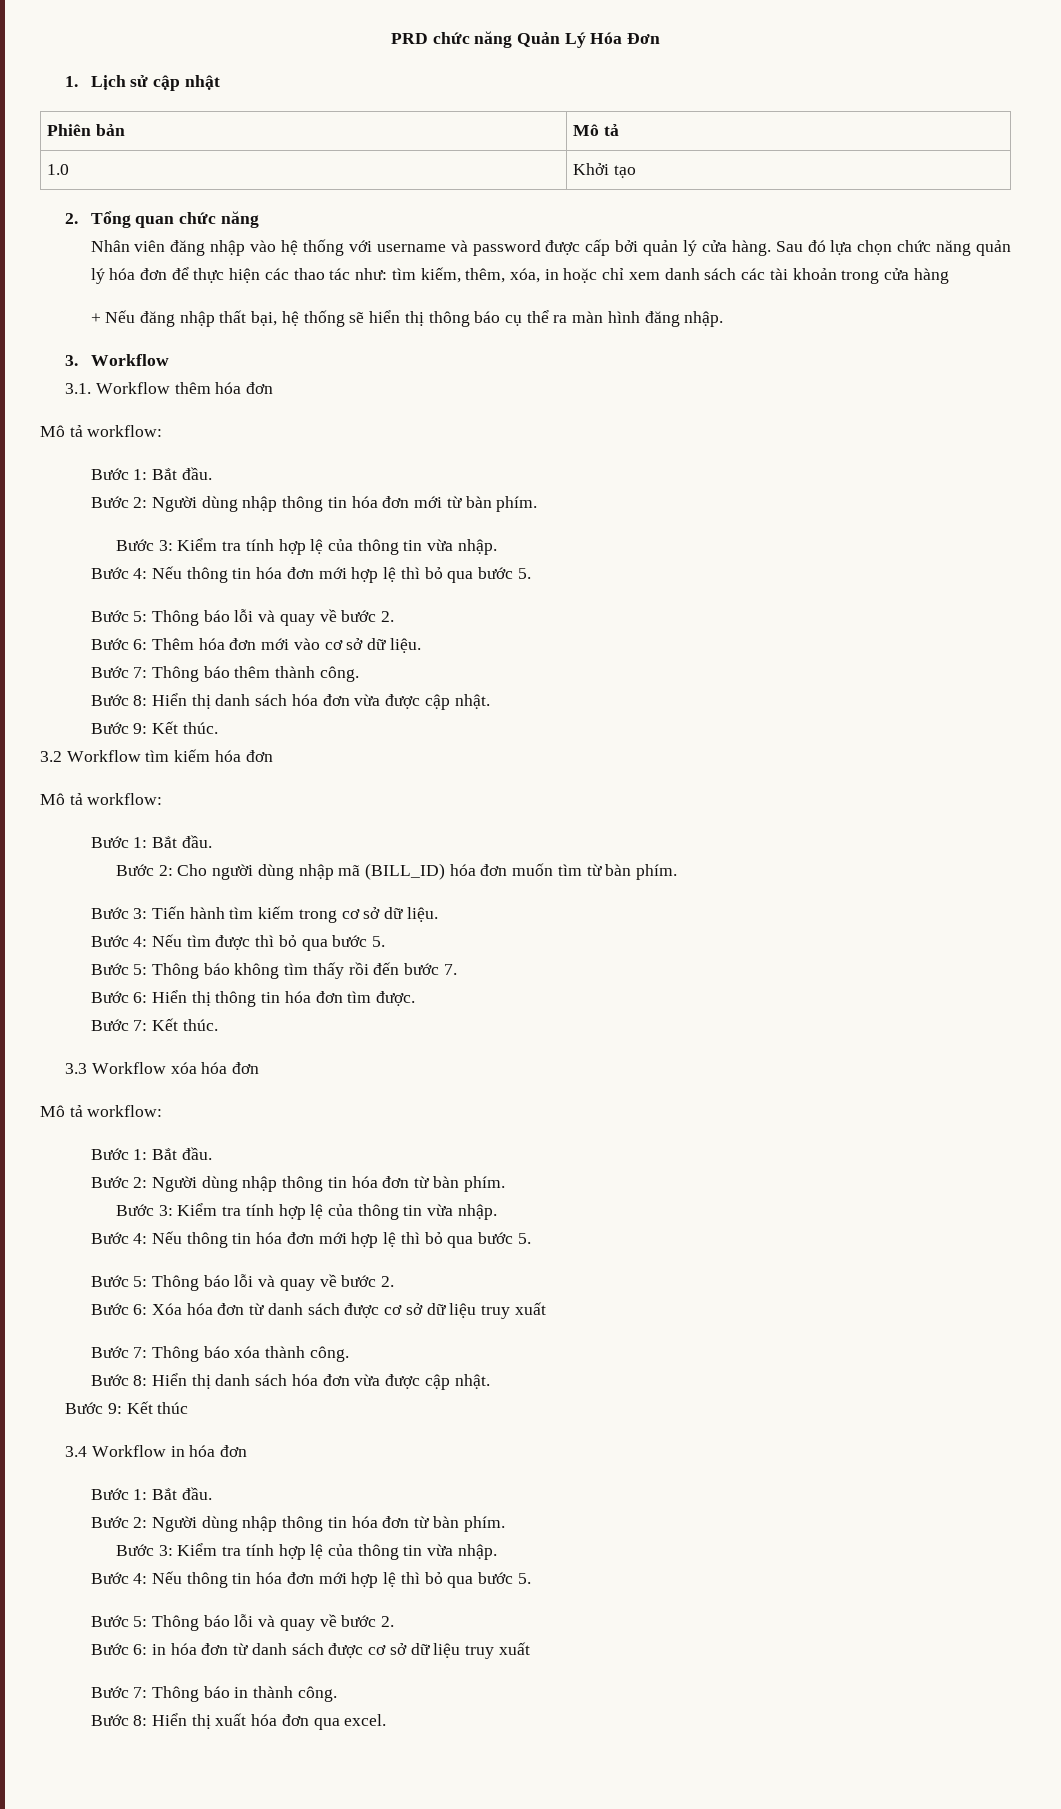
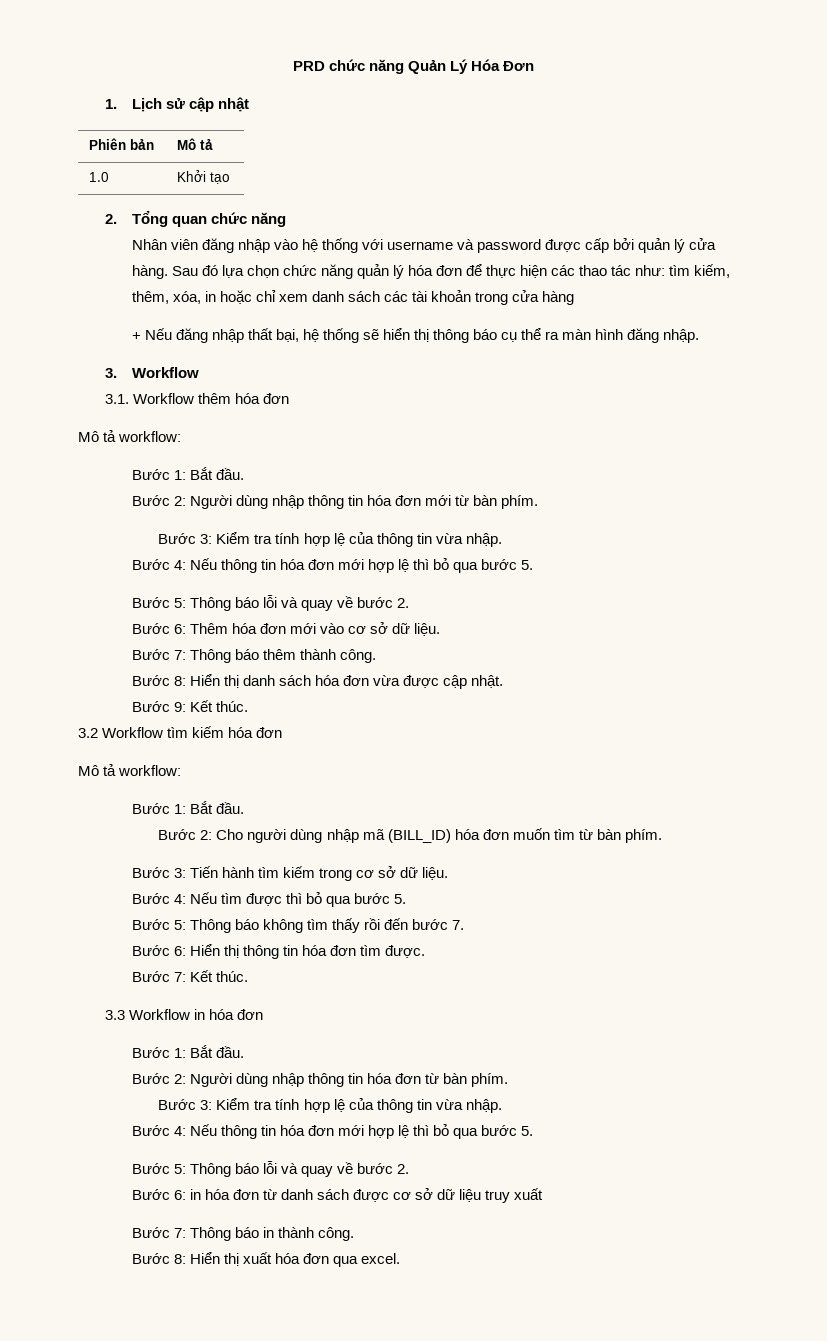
- 3.3 Workflow xóa hóa đơn
- Mô tả workflow:
- Bước 1: Bắt đầu.
- Bước 2: Người dùng nhập thông tin hóa đơn từ bàn phím.
- Bước 3: Kiểm tra tính hợp lệ của thông tin vừa nhập.
- Bước 4: Nếu thông tin hóa đơn mới hợp lệ thì bỏ qua bước 5.
- Bước 5: Thông báo lỗi và quay về bước 2.
- Bước 6: Xóa hóa đơn từ danh sách được cơ sở dữ liệu truy xuất
- Bước 7: Thông báo xóa thành công.
- Bước 8: Hiển thị danh sách hóa đơn vừa được cập nhật.
- Bước 9: Kết thúc
- 3.4 Workflow in hóa đơn
+ 3.3 Workflow in hóa đơn

